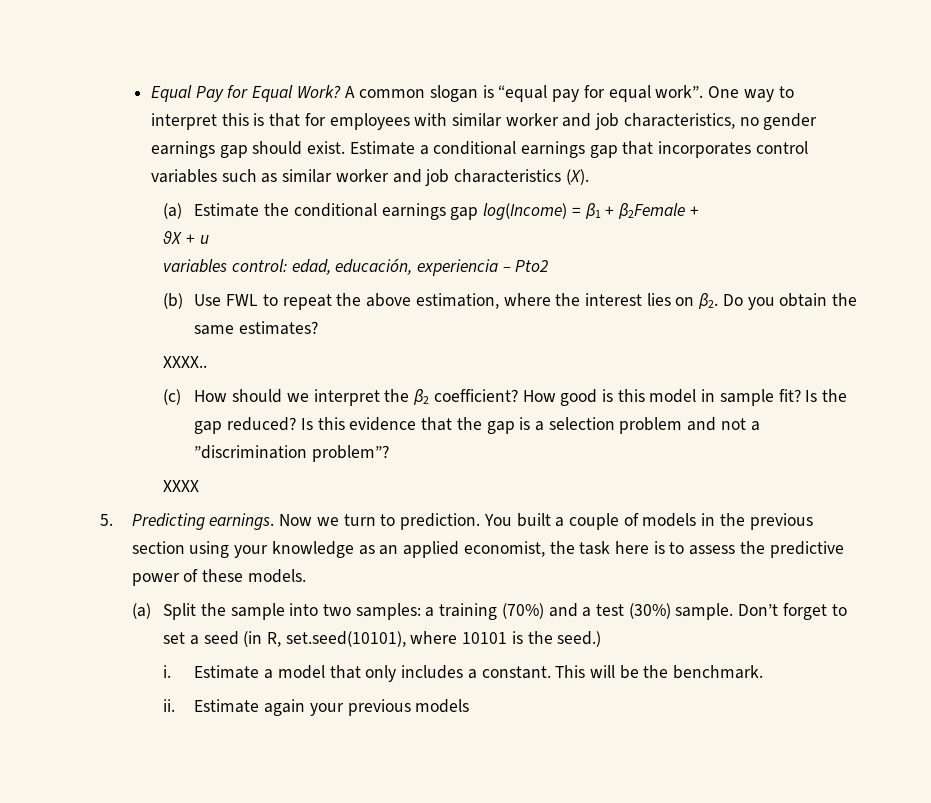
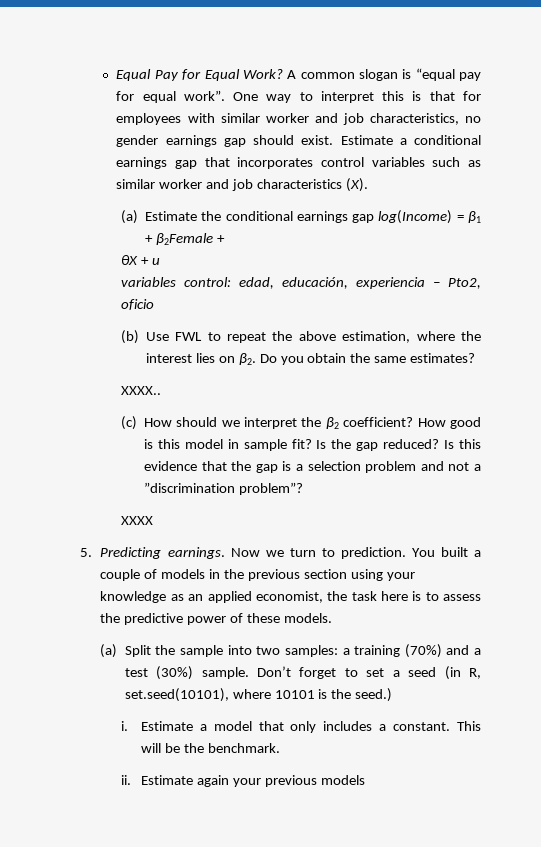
- variables control: edad, educación, experiencia – Pto2
+ variables control: edad, educación, experiencia – Pto2, oficio

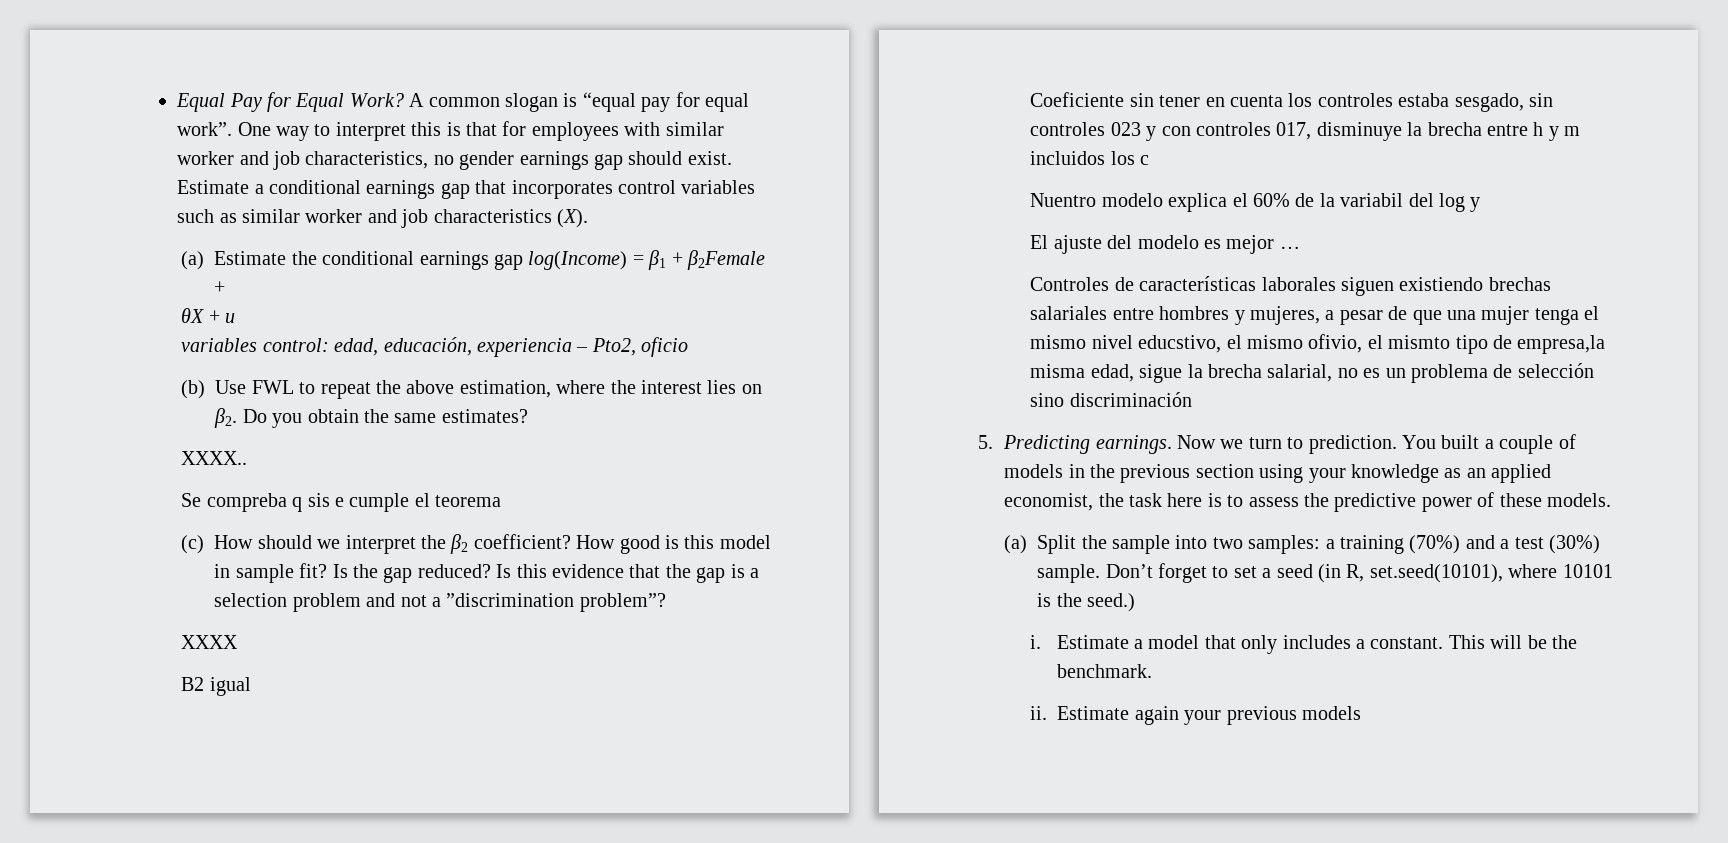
+ Se compreba q sis e cumple el teorema
+ B2 igual
+ Coeficiente sin tener en cuenta los controles estaba sesgado, sin controles 023 y con controles 017, disminuye la brecha entre h y m incluidos los c
+ Nuentro modelo explica el 60% de la variabil del log y
+ El ajuste del modelo es mejor …
+ Controles de características laborales siguen existiendo brechas salariales entre hombres y mujeres, a pesar de que una mujer tenga el mismo nivel educstivo, el mismo ofivio, el mismto tipo de empresa,la misma edad, sigue la brecha salarial, no es un problema de selección sino discriminación

